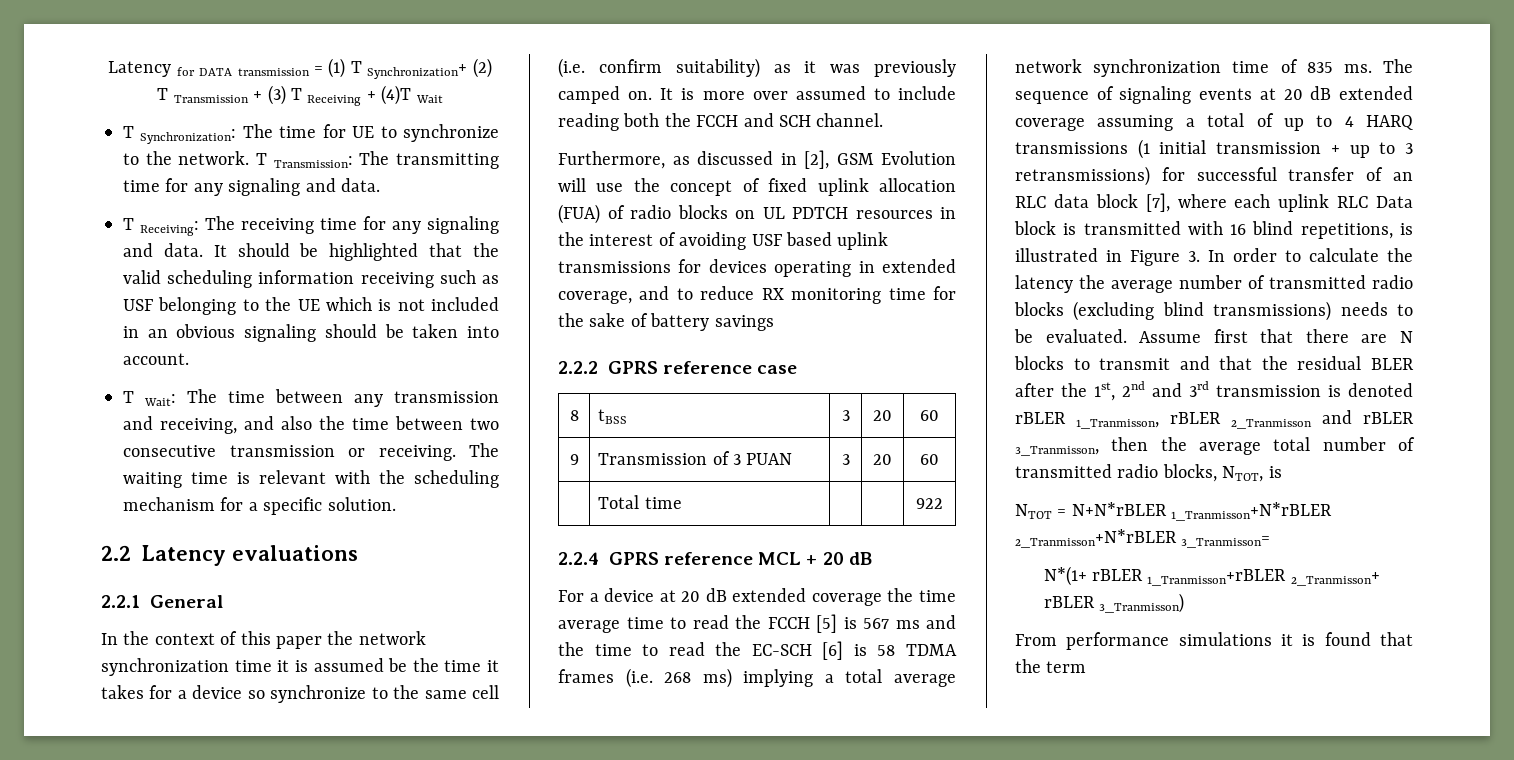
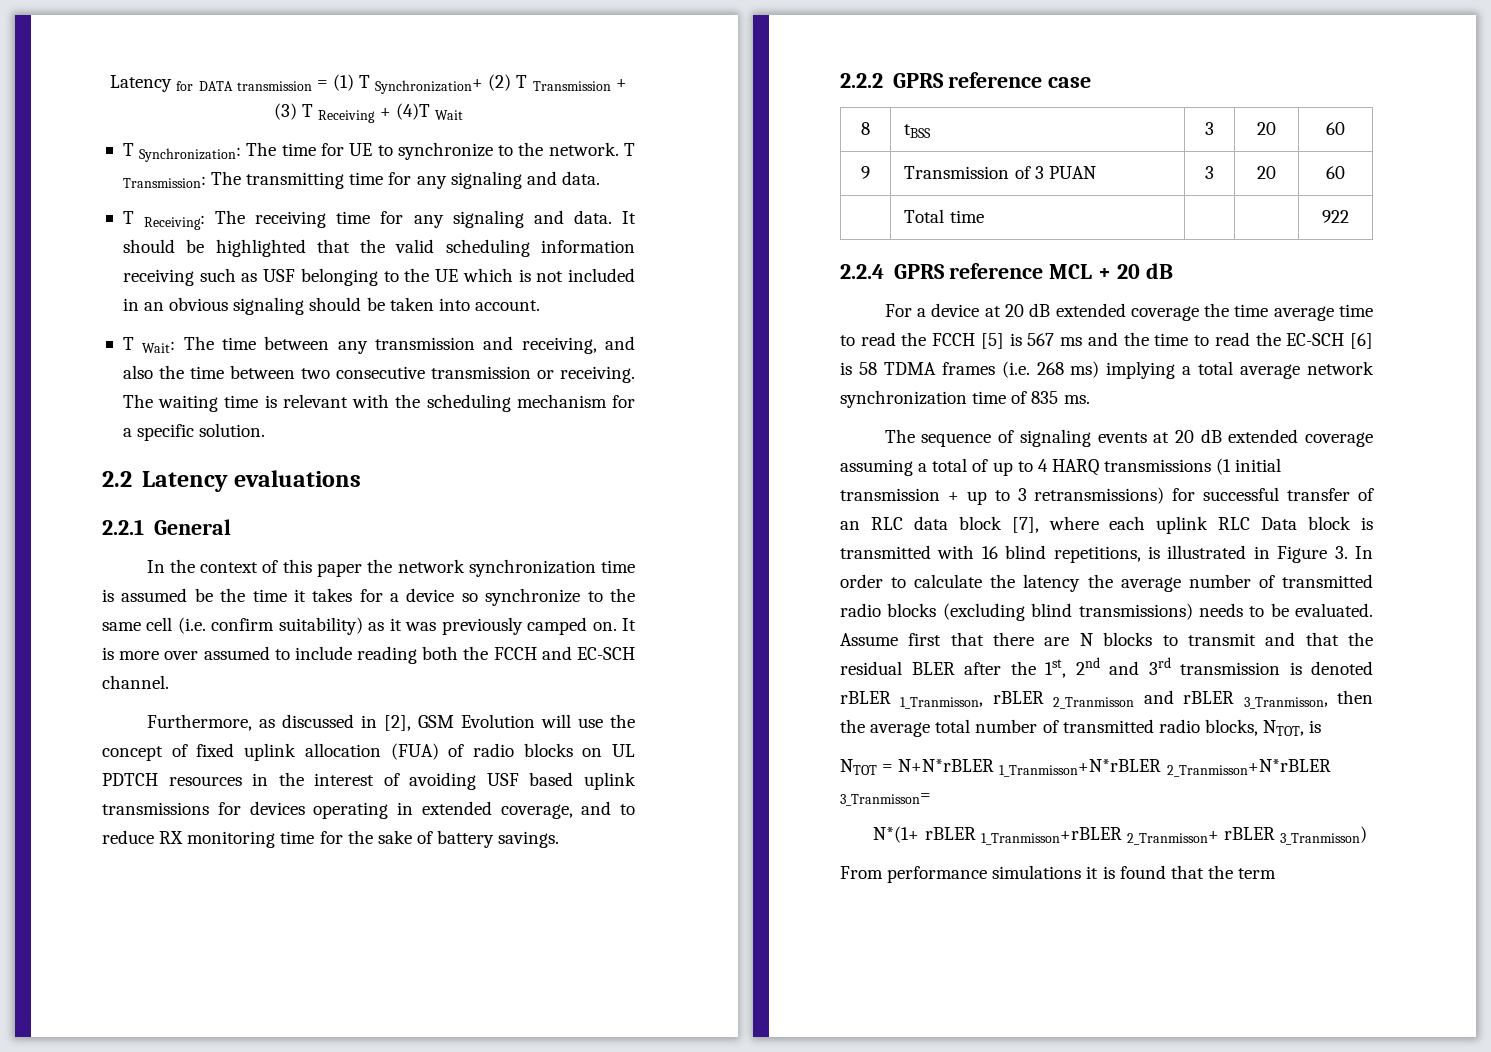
- In the context of this paper the network synchronization time it is assumed be the time it takes for a device so synchronize to the same cell (i.e. confirm suitability) as it was previously camped on.
+ In the context of this paper the network synchronization time is assumed be the time it takes for a device so synchronize to the same cell (i.e. confirm suitability) as it was previously camped on.
- It is more over assumed to include reading both the FCCH and SCH channel.
+ It is more over assumed to include reading both the FCCH and EC-SCH channel.
- Furthermore, as discussed in [2], GSM Evolution will use the concept of fixed uplink allocation (FUA) of radio blocks on UL PDTCH resources in the interest of avoiding USF based uplink transmissions for devices operating in extended coverage, and to reduce RX monitoring time for the sake of battery savings
+ Furthermore, as discussed in [2], GSM Evolution will use the concept of fixed uplink allocation (FUA) of radio blocks on UL PDTCH resources in the interest of avoiding USF based uplink transmissions for devices operating in extended coverage, and to reduce RX monitoring time for the sake of battery savings.
- For a device at 20 dB extended coverage the time average time to read the FCCH [5] is 567 ms and the time to read the EC-SCH [6] is 58 TDMA frames (i.e. 268 ms) implying a total average network synchronization time of 835 ms. The sequence of signaling events at 20 dB extended coverage assuming a total of up to 4 HARQ transmissions (1 initial transmission + up to 3 retransmissions) for successful transfer of an RLC data block [7], where each uplink RLC Data block is transmitted with 16 blind repetitions, is illustrated in Figure 3. In order to calculate the latency the average number of transmitted radio blocks (excluding blind transmissions) needs to be evaluated.
+ For a device at 20 dB extended coverage the time average time to read the FCCH [5] is 567 ms and the time to read the EC-SCH [6] is 58 TDMA frames (i.e. 268 ms) implying a total average network synchronization time of 835 ms.
+ The sequence of signaling events at 20 dB extended coverage assuming a total of up to 4 HARQ transmissions (1 initial transmission + up to 3 retransmissions) for successful transfer of an RLC data block [7], where each uplink RLC Data block is transmitted with 16 blind repetitions, is illustrated in Figure 3. In order to calculate the latency the average number of transmitted radio blocks (excluding blind transmissions) needs to be evaluated.

